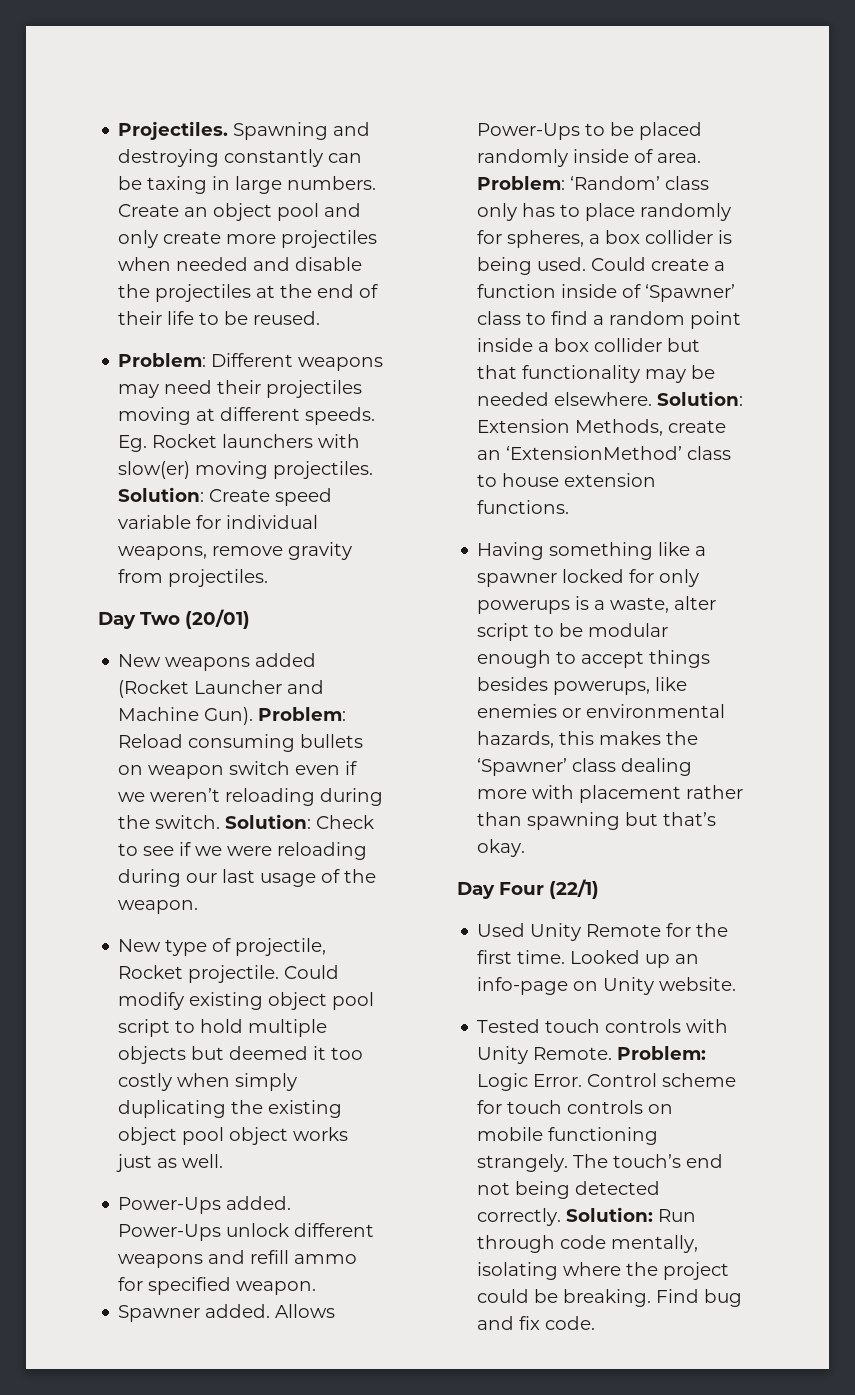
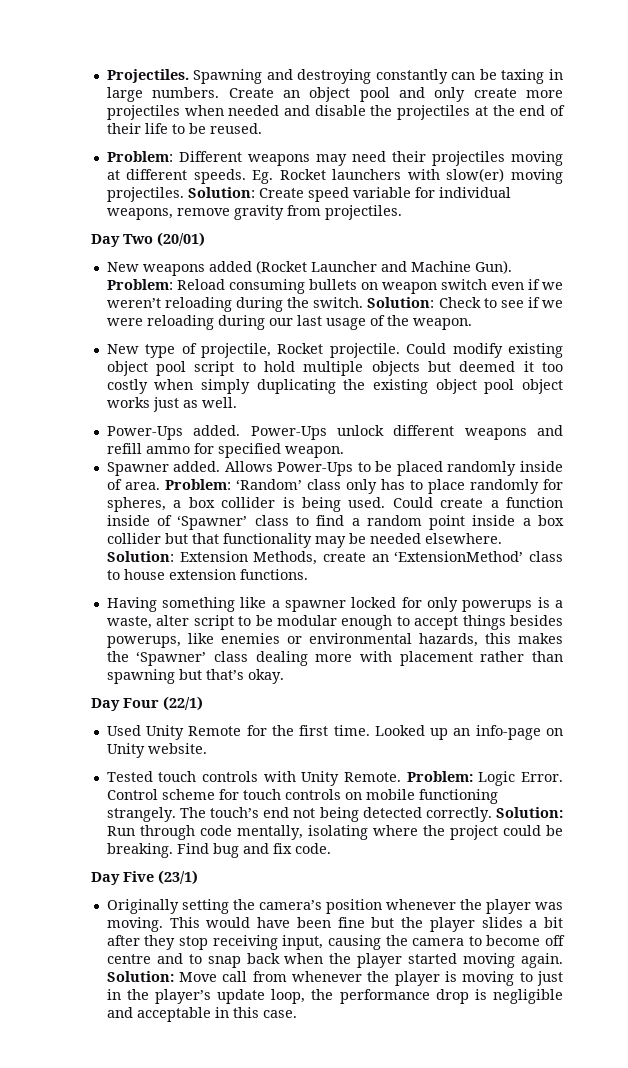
+ Day Five (23/1)
+ Originally setting the camera’s position whenever the player was moving. This would have been fine but the player slides a bit after they stop receiving input, causing the camera to become off centre and to snap back when the player started moving again. Solution: Move call from whenever the player is moving to just in the player’s update loop, the performance drop is negligible and acceptable in this case.

